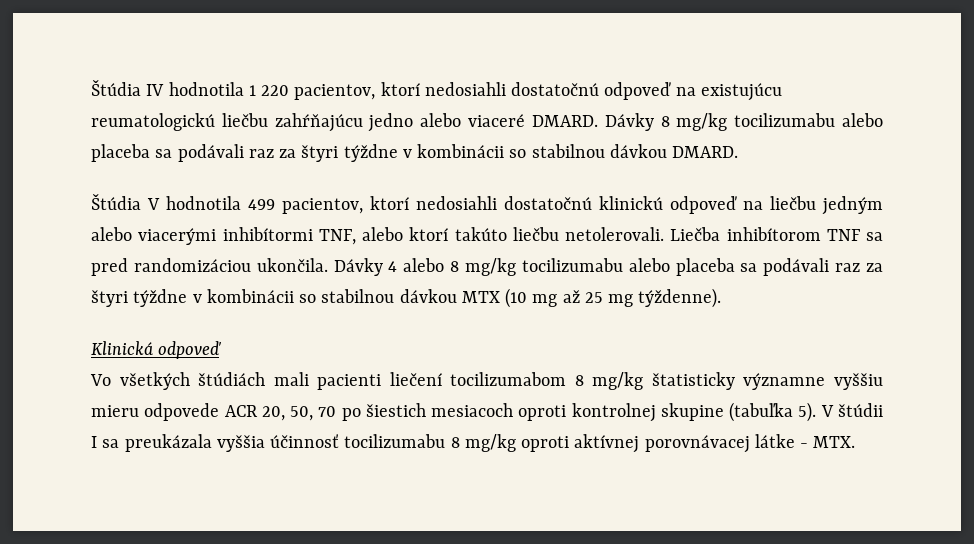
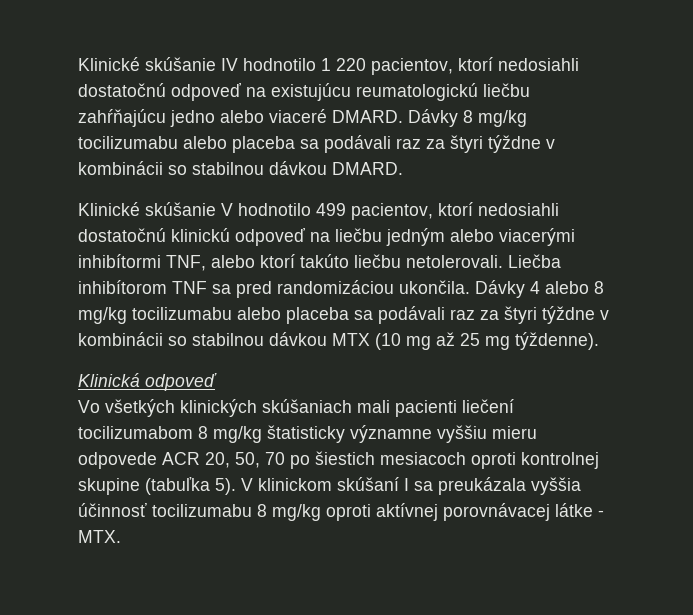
- Štúdia IV hodnotila 1 220 pacientov, ktorí nedosiahli dostatočnú odpoveď na existujúcu reumatologickú liečbu zahŕňajúcu jedno alebo viaceré DMARD.
+ Klinické skúšanie IV hodnotilo 1 220 pacientov, ktorí nedosiahli dostatočnú odpoveď na existujúcu reumatologickú liečbu zahŕňajúcu jedno alebo viaceré DMARD.
- Štúdia V hodnotila 499 pacientov, ktorí nedosiahli dostatočnú klinickú odpoveď na liečbu jedným alebo viacerými inhibítormi TNF, alebo ktorí takúto liečbu netolerovali.
+ Klinické skúšanie V hodnotilo 499 pacientov, ktorí nedosiahli dostatočnú klinickú odpoveď na liečbu jedným alebo viacerými inhibítormi TNF, alebo ktorí takúto liečbu netolerovali.
- Vo všetkých štúdiách mali pacienti liečení tocilizumabom 8 mg/kg štatisticky významne vyššiu mieru odpovede ACR 20, 50, 70 po šiestich mesiacoch oproti kontrolnej skupine (tabuľka 5).
+ Vo všetkých klinických skúšaniach mali pacienti liečení tocilizumabom 8 mg/kg štatisticky významne vyššiu mieru odpovede ACR 20, 50, 70 po šiestich mesiacoch oproti kontrolnej skupine (tabuľka 5).
- V štúdii I sa preukázala vyššia účinnosť tocilizumabu 8 mg/kg oproti aktívnej porovnávacej látke - MTX.
+ V klinickom skúšaní I sa preukázala vyššia účinnosť tocilizumabu 8 mg/kg oproti aktívnej porovnávacej látke - MTX.

